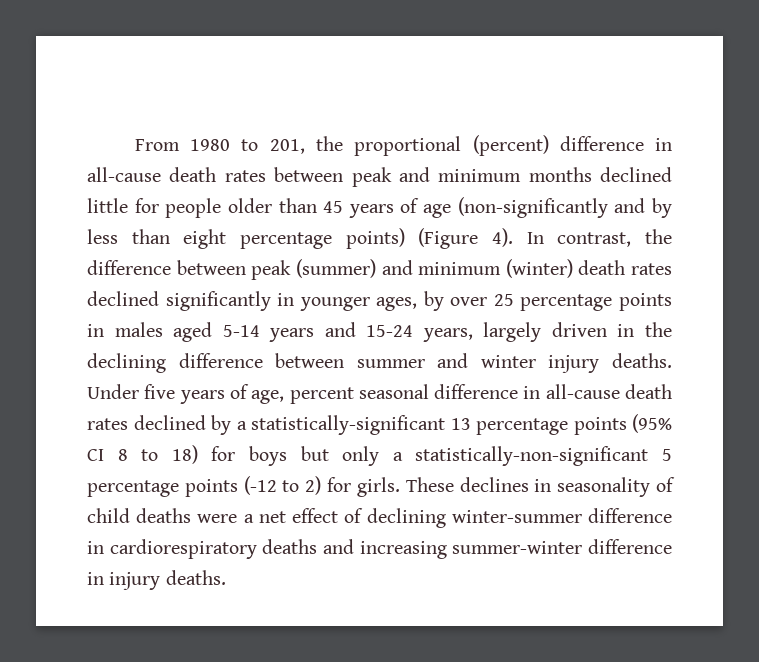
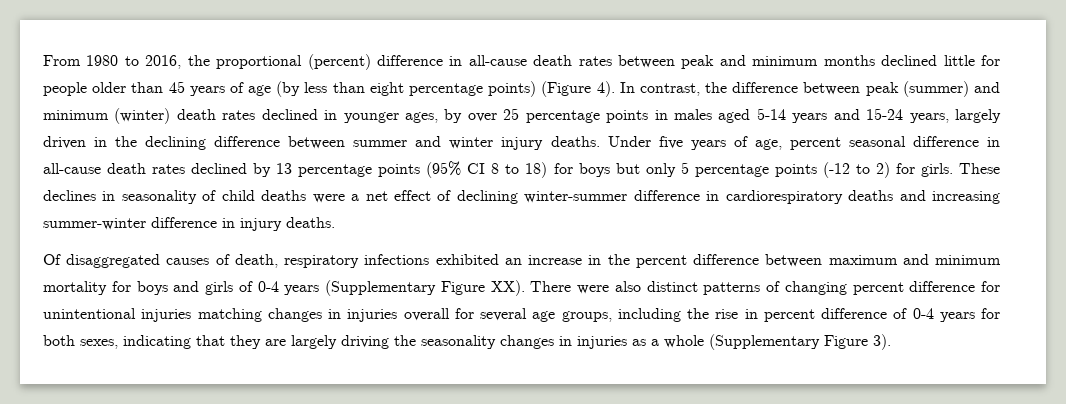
- From 1980 to 201, the proportional (percent) difference in all-cause death rates between peak and minimum months declined little for people older than 45 years of age (non-significantly and by less than eight percentage points) (Figure 4).
+ From 1980 to 2016, the proportional (percent) difference in all-cause death rates between peak and minimum months declined little for people older than 45 years of age (by less than eight percentage points) (Figure 4).
- In contrast, the difference between peak (summer) and minimum (winter) death rates declined significantly in younger ages, by over 25 percentage points in males aged 5-14 years and 15-24 years, largely driven in the declining difference between summer and winter injury deaths.
+ In contrast, the difference between peak (summer) and minimum (winter) death rates declined in younger ages, by over 25 percentage points in males aged 5-14 years and 15-24 years, largely driven in the declining difference between summer and winter injury deaths.
- Under five years of age, percent seasonal difference in all-cause death rates declined by a statistically-significant 13 percentage points (95% CI 8 to 18) for boys but only a statistically-non-significant 5 percentage points (-12 to 2) for girls.
+ Under five years of age, percent seasonal difference in all-cause death rates declined by 13 percentage points (95% CI 8 to 18) for boys but only 5 percentage points (-12 to 2) for girls.
+ Of disaggregated causes of death, respiratory infections exhibited an increase in the percent difference between maximum and minimum mortality for boys and girls of 0-4 years (Supplementary Figure XX). There were also distinct patterns of changing percent difference for unintentional injuries matching changes in injuries overall for several age groups, including the rise in percent difference of 0-4 years for both sexes, indicating that they are largely driving the seasonality changes in injuries as a whole (Supplementary Figure 3).

